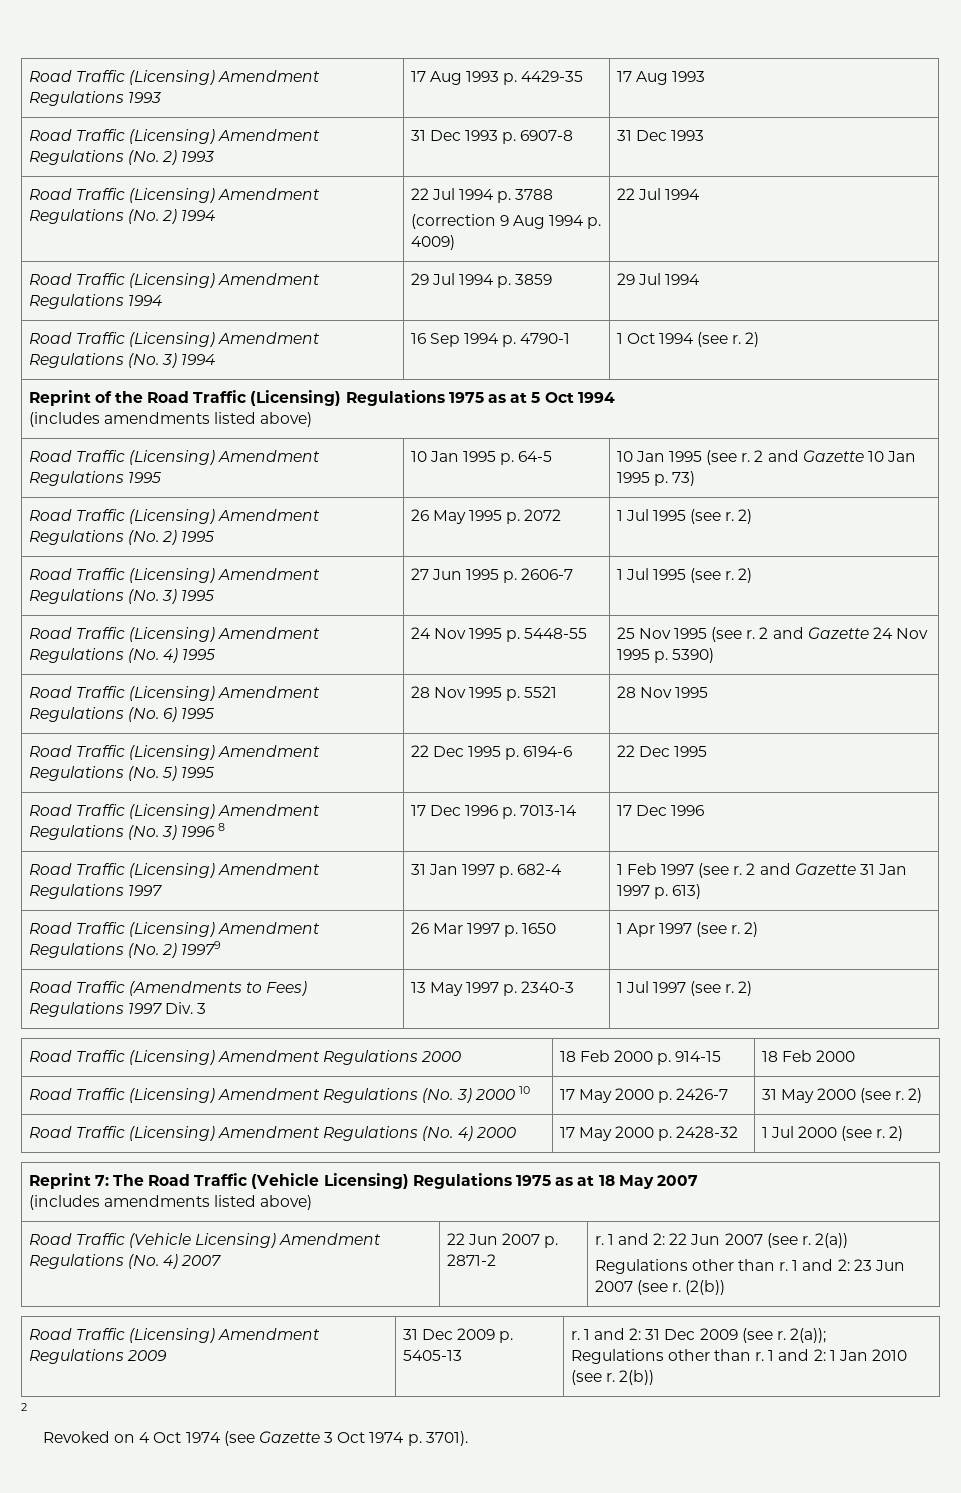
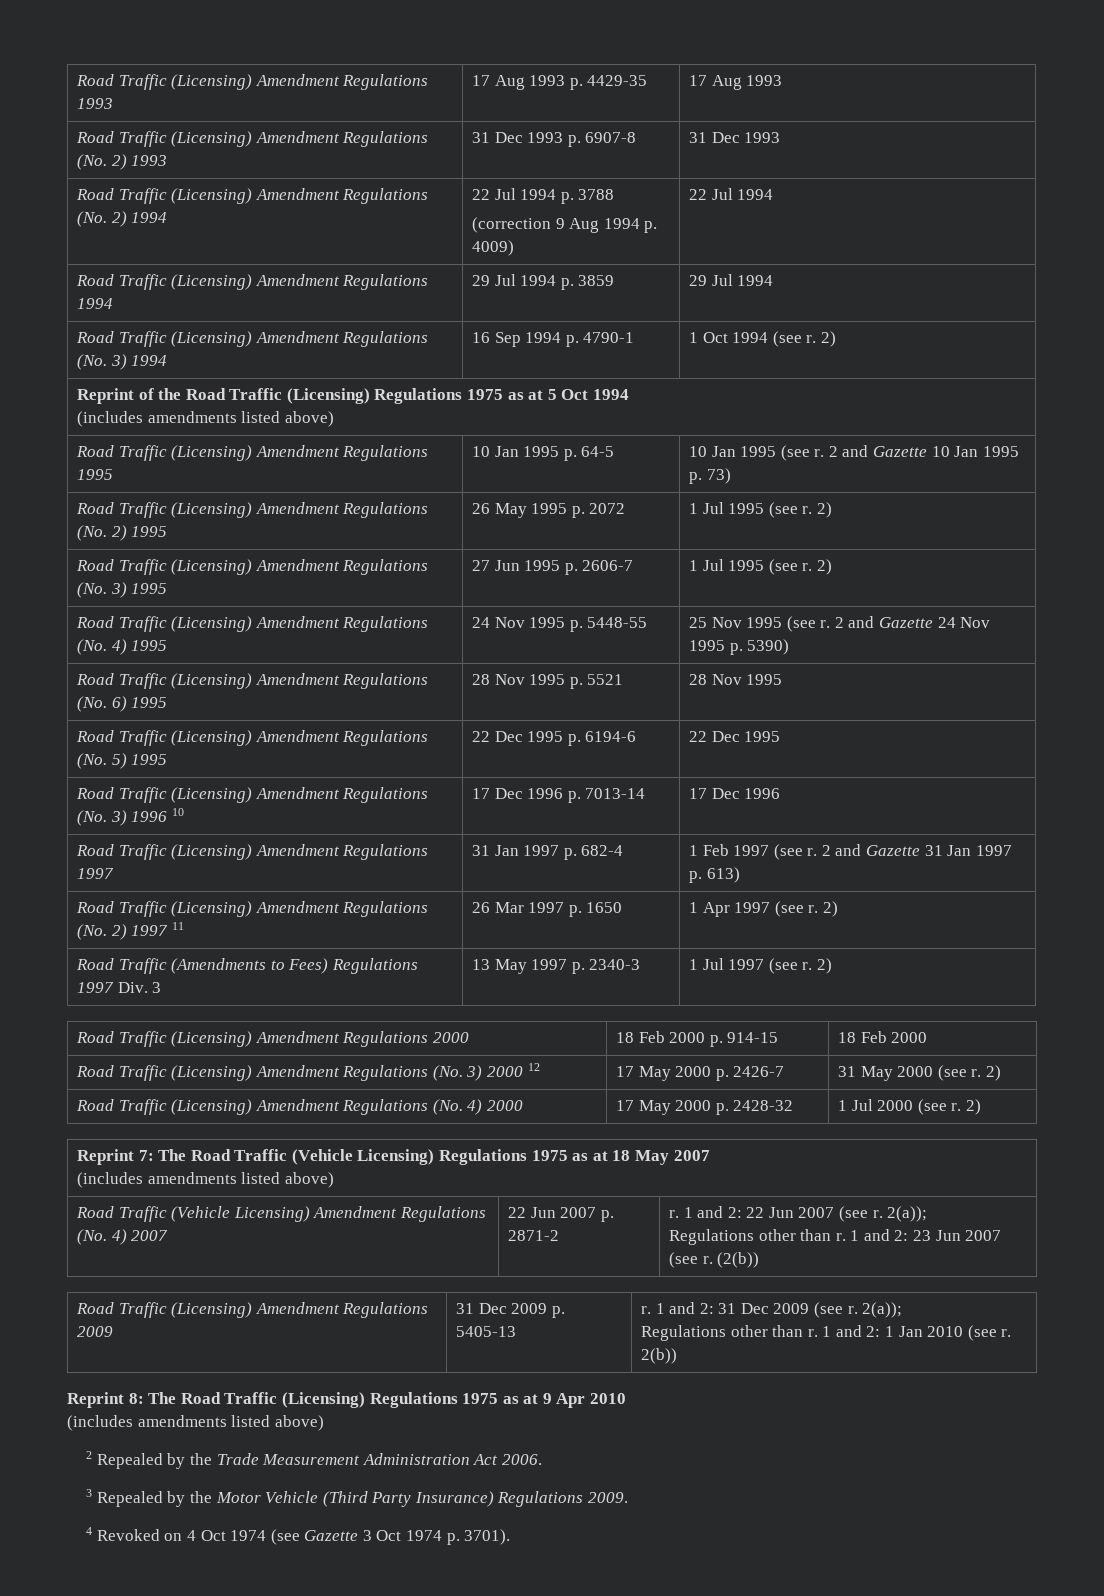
- Road Traffic (Licensing) Amendment Regulations (No. 3) 1996 8 | 17 Dec 1996 p. 7013-14 | 17 Dec 1996
+ Road Traffic (Licensing) Amendment Regulations (No. 3) 1996 10 | 17 Dec 1996 p. 7013-14 | 17 Dec 1996
- Road Traffic (Licensing) Amendment Regulations (No. 2) 19979 | 26 Mar 1997 p. 1650 | 1 Apr 1997 (see r. 2)
+ Road Traffic (Licensing) Amendment Regulations (No. 2) 1997 11 | 26 Mar 1997 p. 1650 | 1 Apr 1997 (see r. 2)
- Road Traffic (Licensing) Amendment Regulations (No. 3) 2000 10 | 17 May 2000 p. 2426-7 | 31 May 2000 (see r. 2)
+ Road Traffic (Licensing) Amendment Regulations (No. 3) 2000 12 | 17 May 2000 p. 2426-7 | 31 May 2000 (see r. 2)
- Road Traffic (Vehicle Licensing) Amendment Regulations (No. 4) 2007 | 22 Jun 2007 p. 2871-2 | r. 1 and 2: 22 Jun 2007 (see r. 2(a))
+ Road Traffic (Vehicle Licensing) Amendment Regulations (No. 4) 2007 | 22 Jun 2007 p. 2871-2 | r. 1 and 2: 22 Jun 2007 (see r. 2(a));
  Road Traffic (Licensing) Amendment Regulations 2009 | 31 Dec 2009 p. 5405-13 | r. 1 and 2: 31 Dec 2009 (see r. 2(a));
  Regulations other than r. 1 and 2: 1 Jan 2010 (see r. 2(b))
- 2
- Revoked on 4 Oct 1974 (see Gazette 3 Oct 1974 p. 3701).
+ Reprint 8: The Road Traffic (Licensing) Regulations 1975 as at 9 Apr 2010
+ (includes amendments listed above)
+ 2 Repealed by the Trade Measurement Administration Act 2006.
+ 3 Repealed by the Motor Vehicle (Third Party Insurance) Regulations 2009.
+ 4 Revoked on 4 Oct 1974 (see Gazette 3 Oct 1974 p. 3701).

